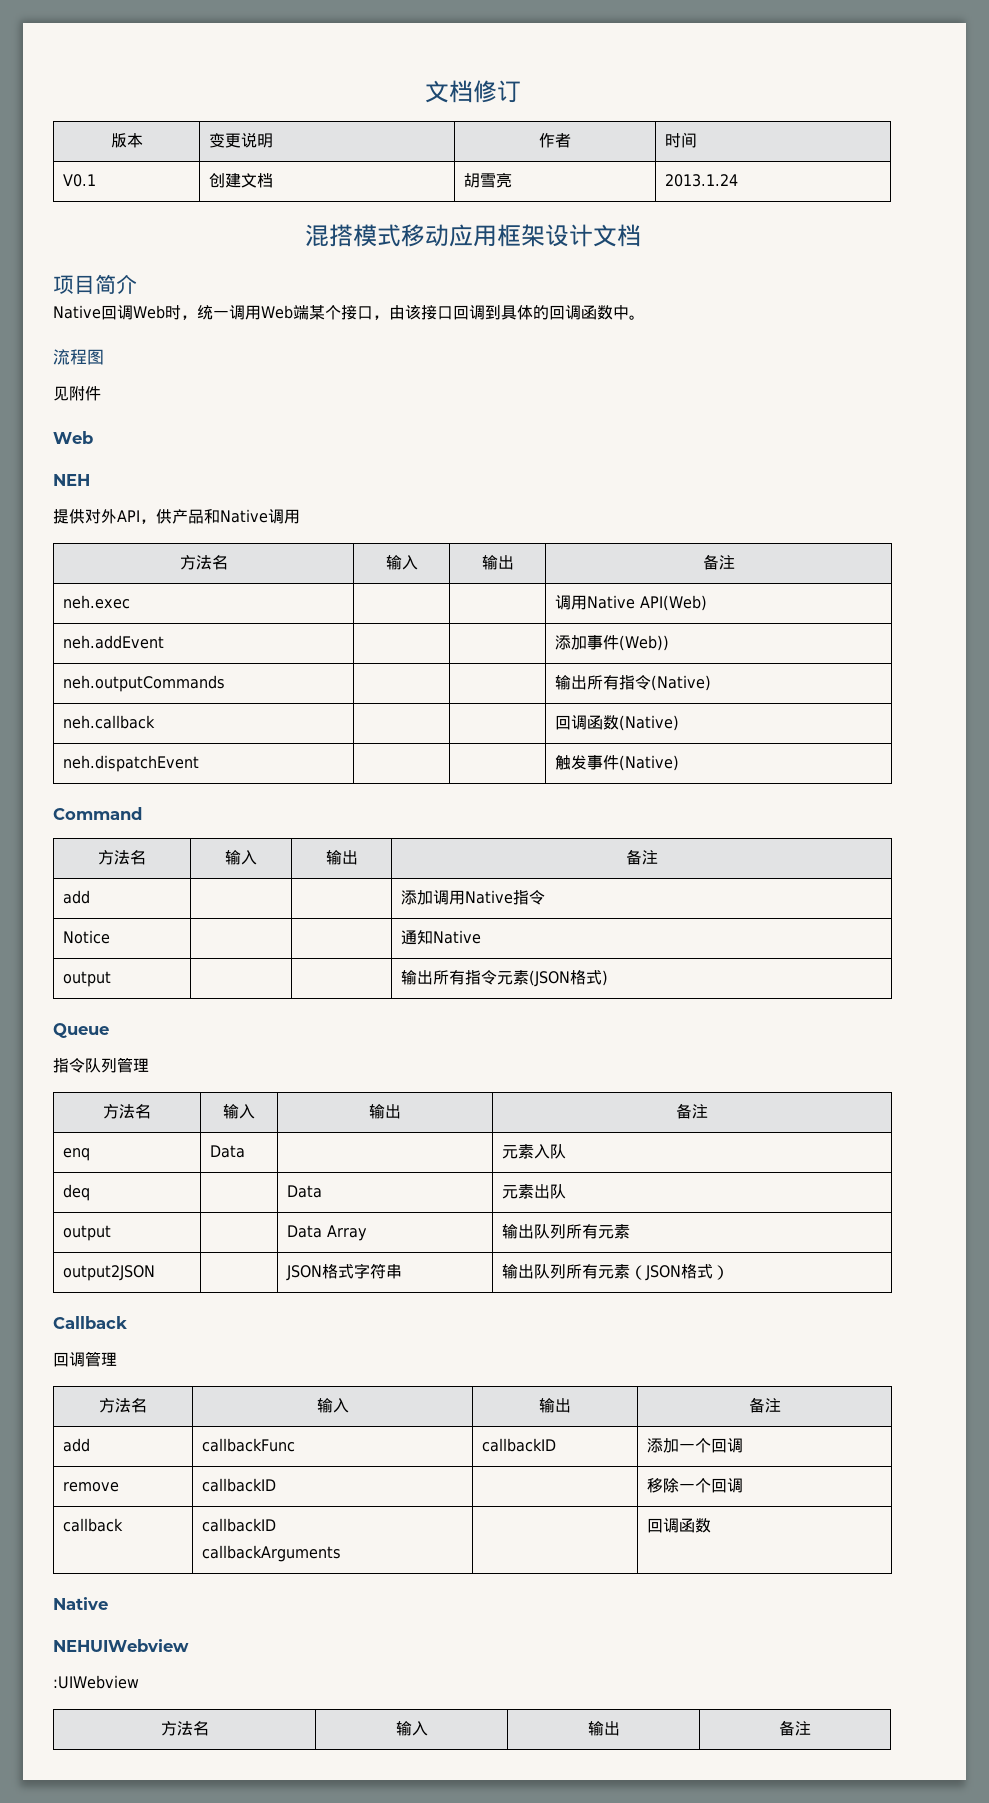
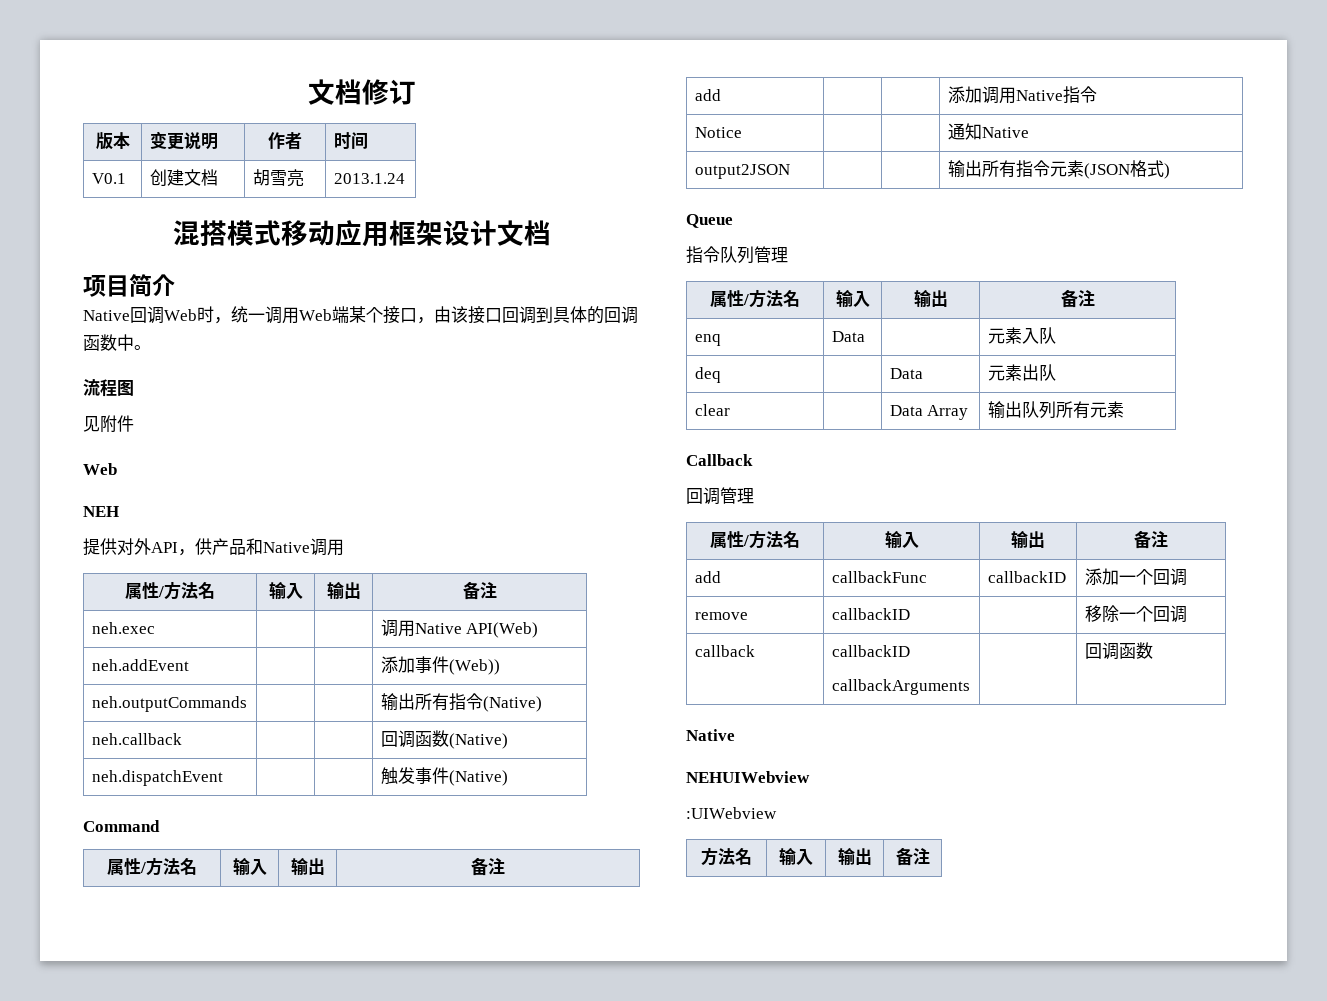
  提供对外API，供产品和Native调用
- 方法名 | 输入 | 输出 | 备注
+ 属性/方法名 | 输入 | 输出 | 备注
  Command
- 方法名 | 输入 | 输出 | 备注
+ 属性/方法名 | 输入 | 输出 | 备注
- output | | | 输出所有指令元素(JSON格式)
+ output2JSON | | | 输出所有指令元素(JSON格式)
  指令队列管理
- 方法名 | 输入 | 输出 | 备注
+ 属性/方法名 | 输入 | 输出 | 备注
- output | | Data Array | 输出队列所有元素
+ clear | | Data Array | 输出队列所有元素
- output2JSON | | JSON格式字符串 | 输出队列所有元素（JSON格式）
  回调管理
- 方法名 | 输入 | 输出 | 备注
+ 属性/方法名 | 输入 | 输出 | 备注

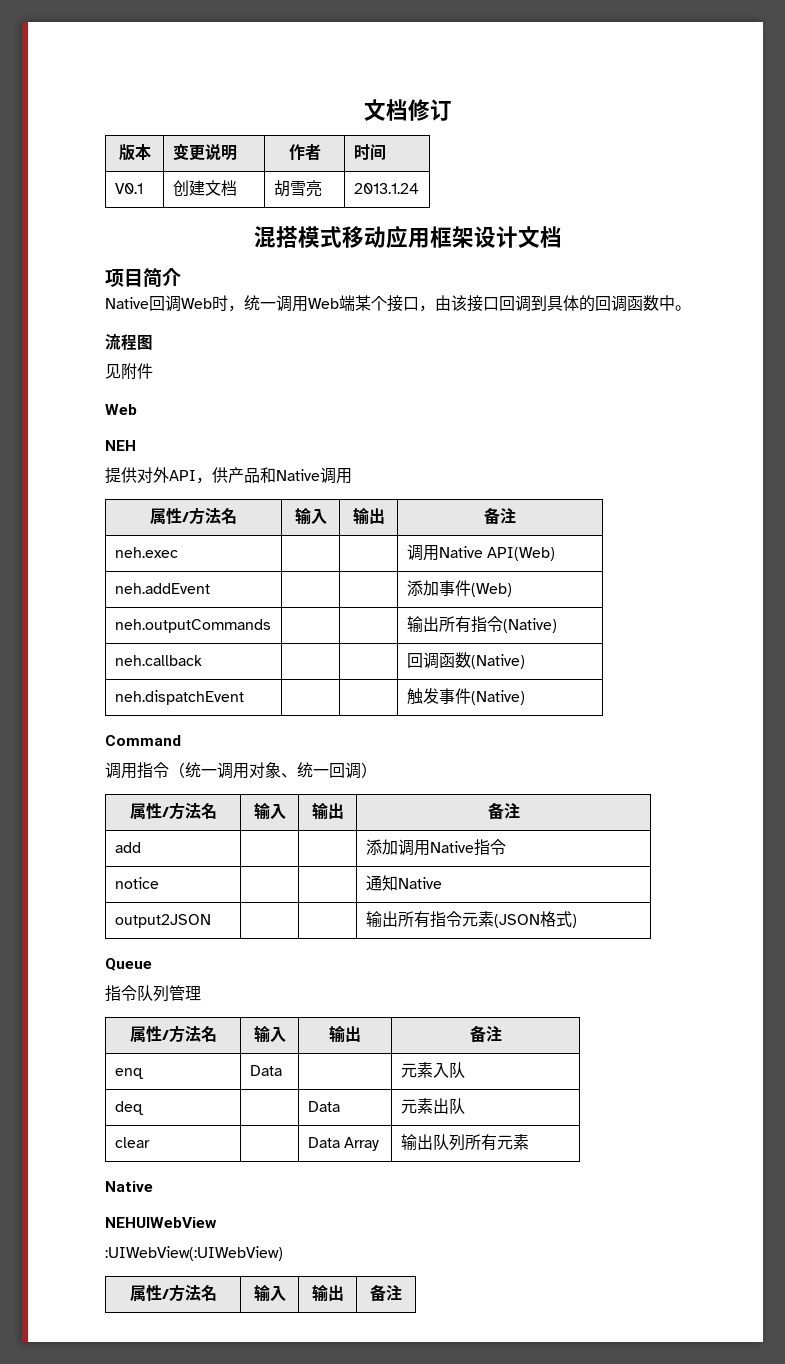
- neh.addEvent | | | 添加事件(Web))
+ neh.addEvent | | | 添加事件(Web)
+ 调用指令（统一调用对象、统一回调）
- Notice | | | 通知Native
+ notice | | | 通知Native
  clear | | Data Array | 输出队列所有元素
- Callback
- 回调管理
+ Native
+ NEHUIWebView
+ :UIWebView(:UIWebView)
  属性/方法名 | 输入 | 输出 | 备注
- add | callbackFunc | callbackID | 添加一个回调
- remove | callbackID | | 移除一个回调
- callback | callbackID
- callbackArguments | | 回调函数
- Native
- NEHUIWebview
- :UIWebview
- 方法名 | 输入 | 输出 | 备注

